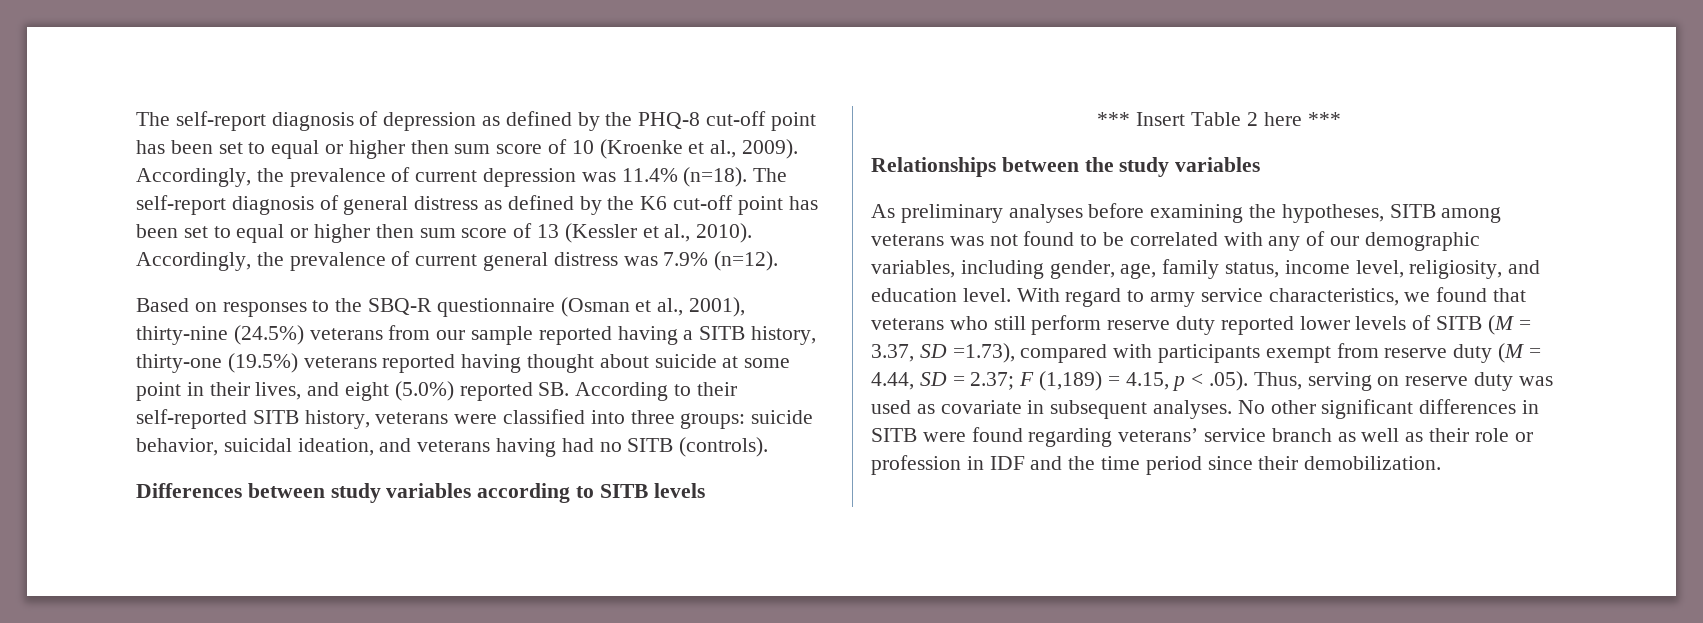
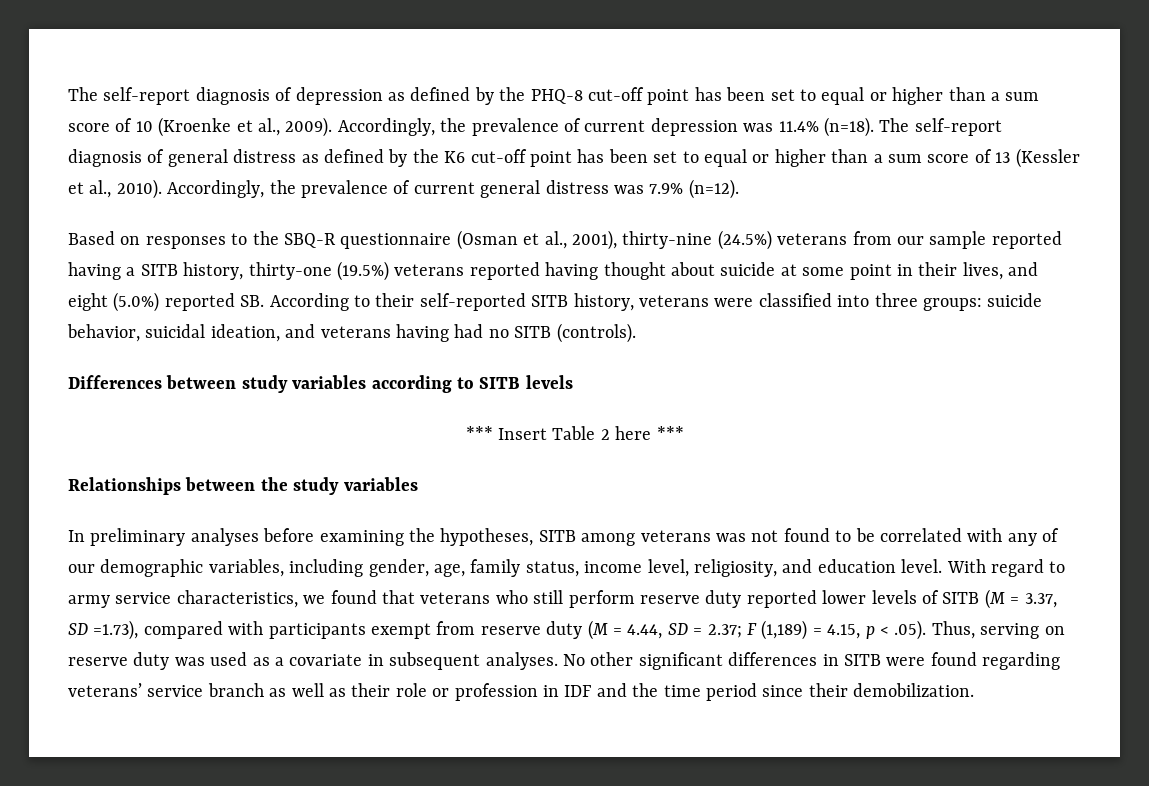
- The self-report diagnosis of depression as defined by the PHQ-8 cut-off point has been set to equal or higher then sum score of 10 (Kroenke et al., 2009).
+ The self-report diagnosis of depression as defined by the PHQ-8 cut-off point has been set to equal or higher than a sum score of 10 (Kroenke et al., 2009).
- The self-report diagnosis of general distress as defined by the K6 cut-off point has been set to equal or higher then sum score of 13 (Kessler et al., 2010).
+ The self-report diagnosis of general distress as defined by the K6 cut-off point has been set to equal or higher than a sum score of 13 (Kessler et al., 2010).
- As preliminary analyses before examining the hypotheses, SITB among veterans was not found to be correlated with any of our demographic variables, including gender, age, family status, income level, religiosity, and education level.
+ In preliminary analyses before examining the hypotheses, SITB among veterans was not found to be correlated with any of our demographic variables, including gender, age, family status, income level, religiosity, and education level.
- With regard to army service characteristics, we found that veterans who still perform reserve duty reported lower levels of SITB (M = 3.37, SD =1.73), compared with participants exempt from reserve duty (M = 4.44, SD = 2.37; F (1,189) = 4.15, p < .05). Thus, serving on reserve duty was used as covariate in subsequent analyses.
+ With regard to army service characteristics, we found that veterans who still perform reserve duty reported lower levels of SITB (M = 3.37, SD =1.73), compared with participants exempt from reserve duty (M = 4.44, SD = 2.37; F (1,189) = 4.15, p < .05). Thus, serving on reserve duty was used as a covariate in subsequent analyses.

